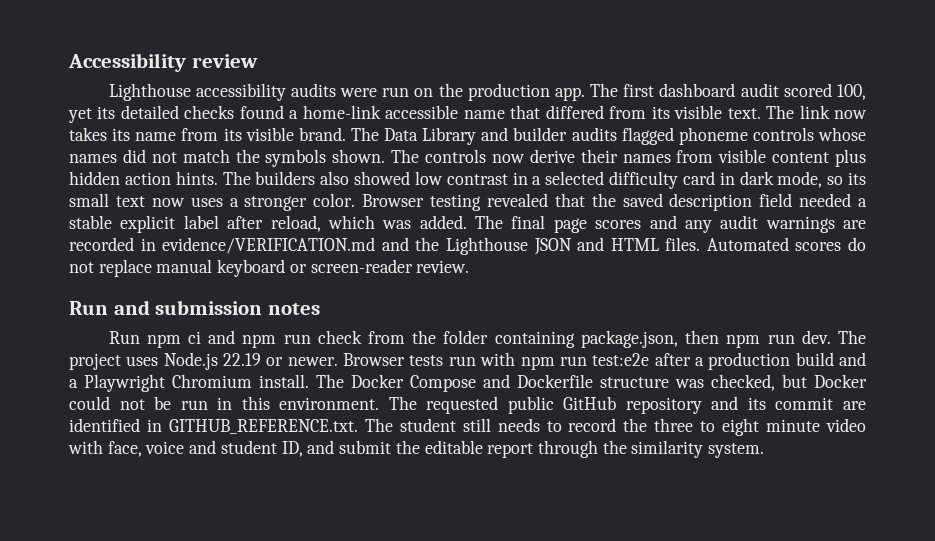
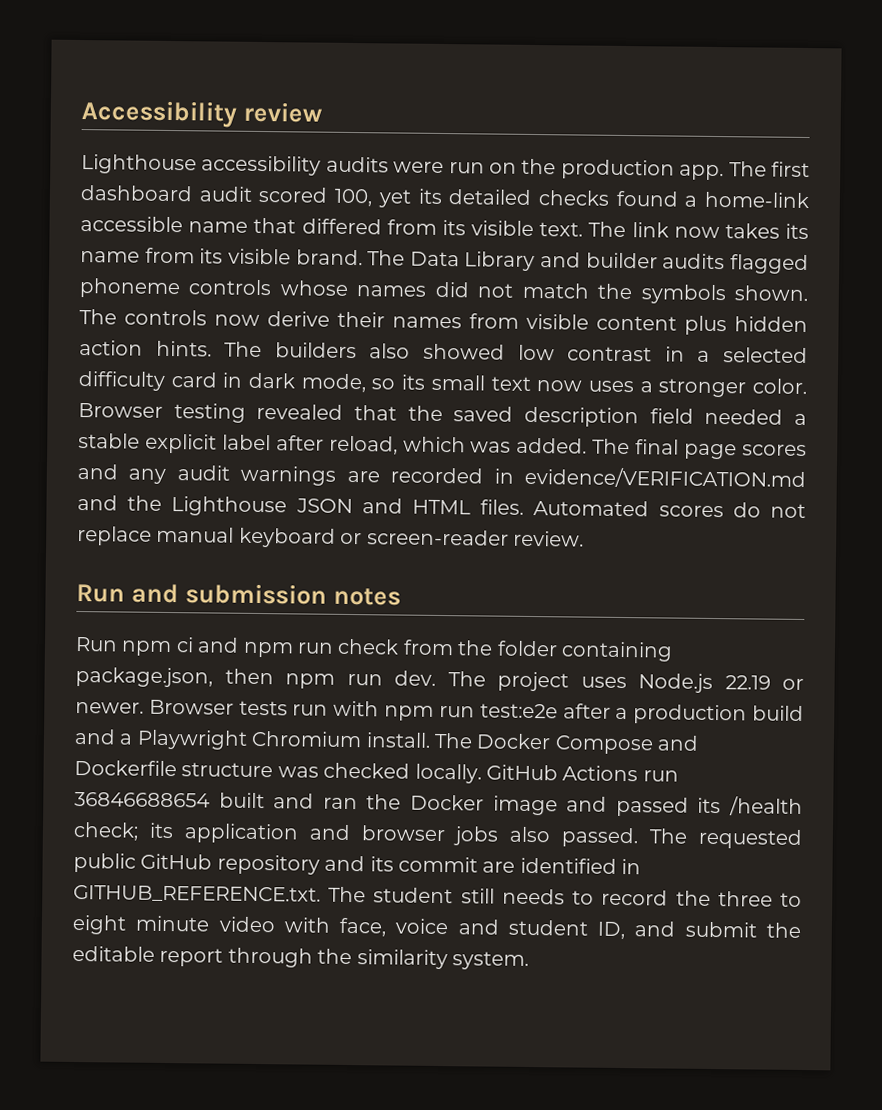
- The Docker Compose and Dockerfile structure was checked, but Docker could not be run in this environment.
+ The Docker Compose and Dockerfile structure was checked locally. GitHub Actions run 36846688654 built and ran the Docker image and passed its /health check; its application and browser jobs also passed.

